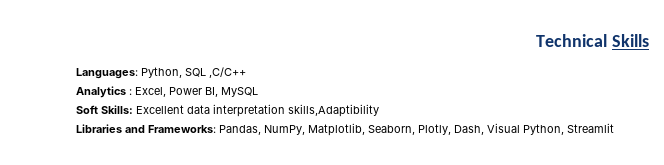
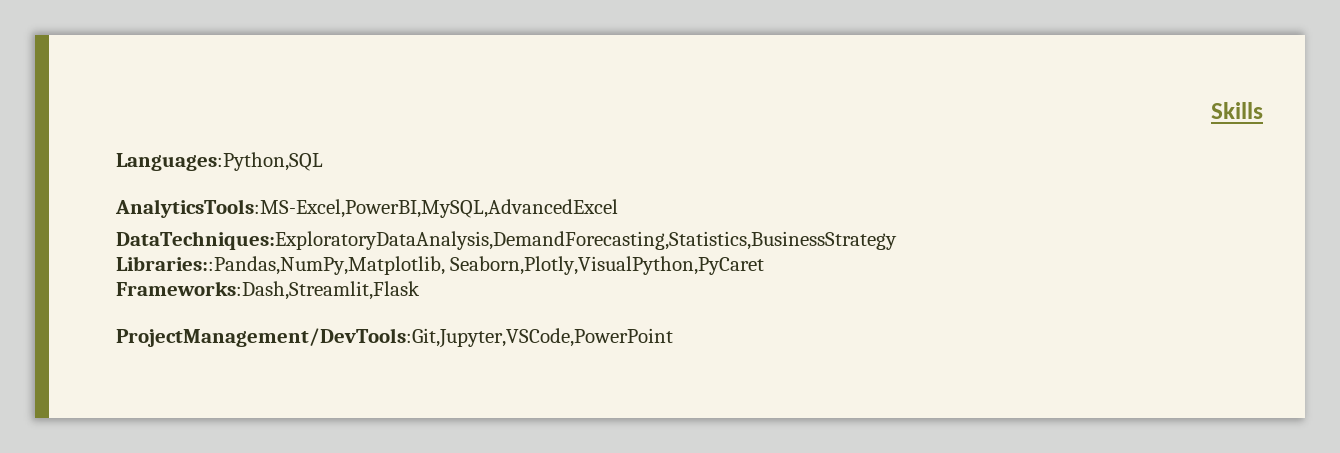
- Technical Skills
+ Skills
- Languages: Python, SQL ,C/C++
- Analytics : Excel, Power BI, MySQL
- Soft Skills: Excellent data interpretation skills,Adaptibility
- Libraries and Frameworks: Pandas, NumPy, Matplotlib, Seaborn, Plotly, Dash, Visual Python, Streamlit
+ Languages:Python,SQL
+ AnalyticsTools:MS-Excel,PowerBI,MySQL,AdvancedExcel
+ DataTechniques:ExploratoryDataAnalysis,DemandForecasting,Statistics,BusinessStrategy
+ Libraries::Pandas,NumPy,Matplotlib, Seaborn,Plotly,VisualPython,PyCaret
+ Frameworks:Dash,Streamlit,Flask
+ ProjectManagement/DevTools:Git,Jupyter,VSCode,PowerPoint

